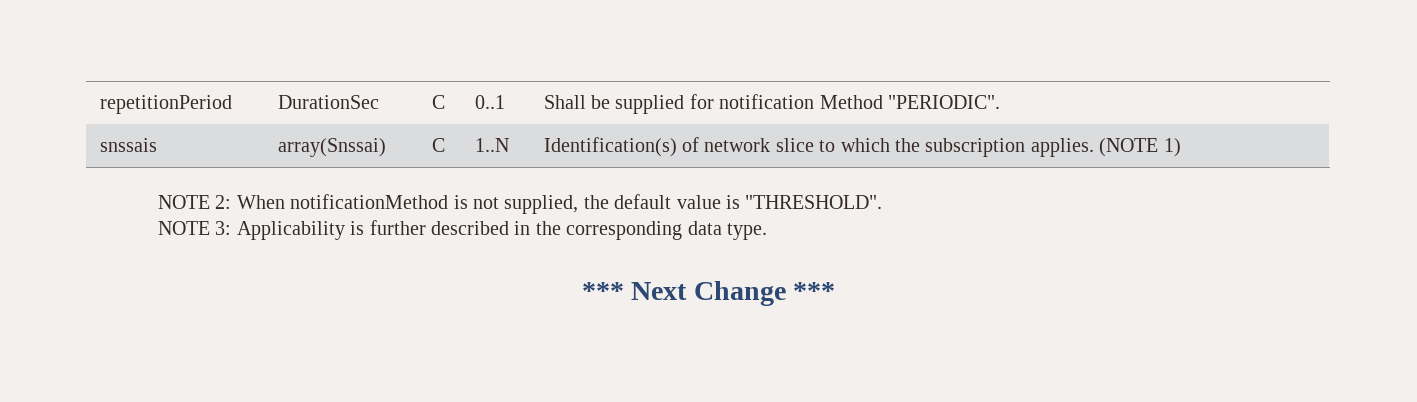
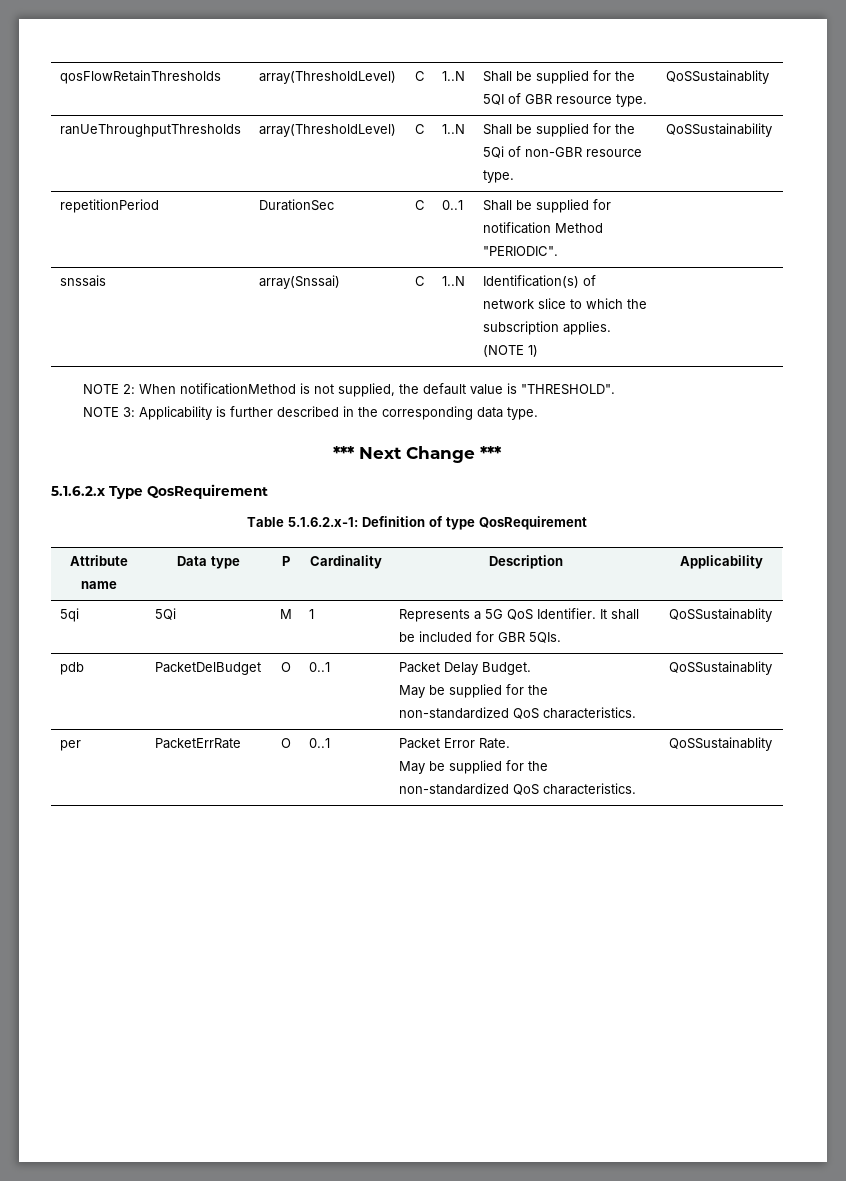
+ qosFlowRetainThresholds | array(ThresholdLevel) | C | 1..N | Shall be supplied for the 5QI of GBR resource type. | QoSSustainablity
+ ranUeThroughputThresholds | array(ThresholdLevel) | C | 1..N | Shall be supplied for the 5Qi of non-GBR resource type. | QoSSustainability
+ 5.1.6.2.x Type QosRequirement
+ Table 5.1.6.2.x-1: Definition of type QosRequirement
+ Attribute name | Data type | P | Cardinality | Description | Applicability
+ 5qi | 5Qi | M | 1 | Represents a 5G QoS Identifier. It shall be included for GBR 5QIs. | QoSSustainablity
+ pdb | PacketDelBudget | O | 0..1 | Packet Delay Budget.
+ May be supplied for the non-standardized QoS characteristics. | QoSSustainablity
+ per | PacketErrRate | O | 0..1 | Packet Error Rate.
+ May be supplied for the non-standardized QoS characteristics. | QoSSustainablity

